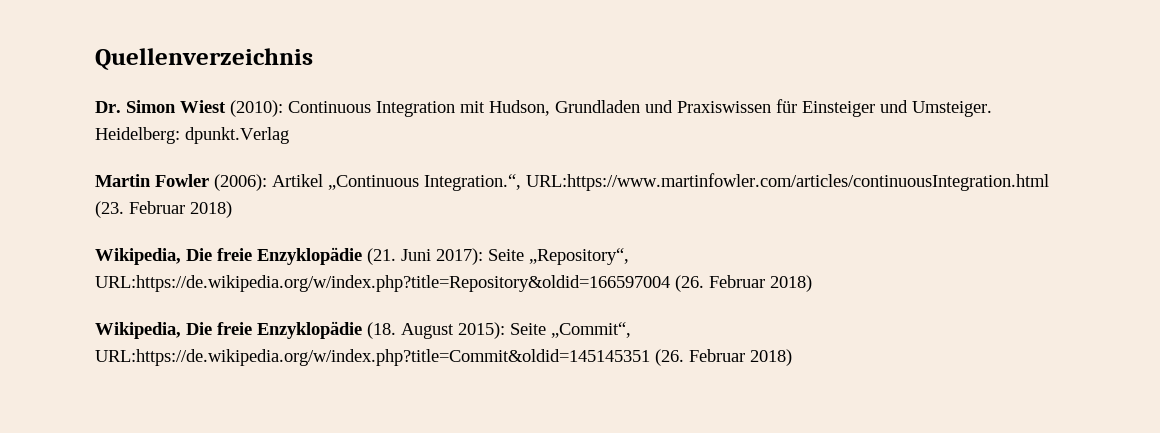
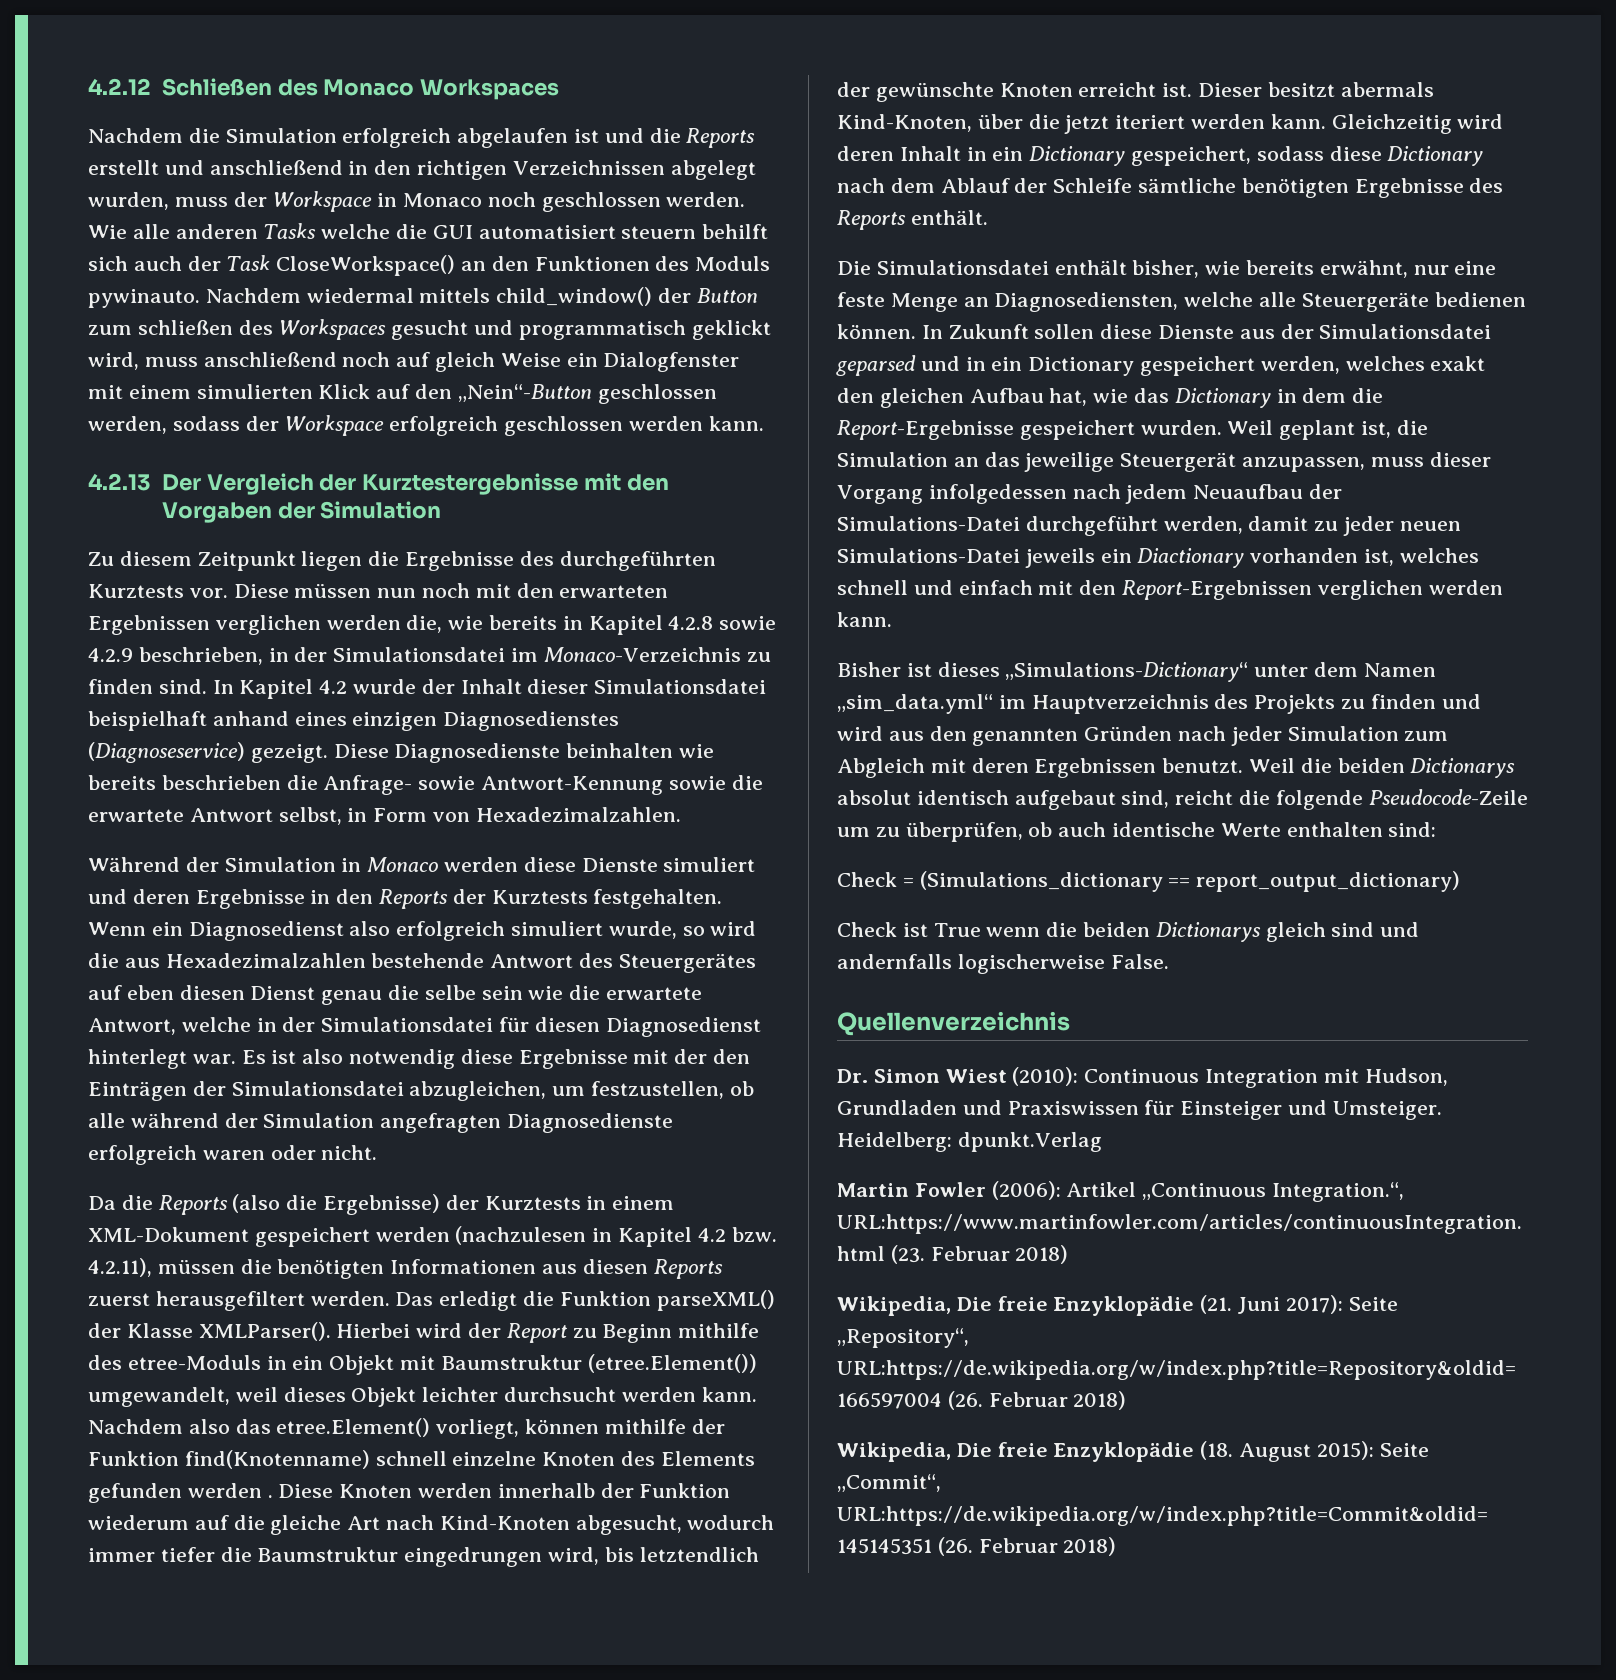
+ 4.2.12 Schließen des Monaco Workspaces
+ Nachdem die Simulation erfolgreich abgelaufen ist und die Reports erstellt und anschließend in den richtigen Verzeichnissen abgelegt wurden, muss der Workspace in Monaco noch geschlossen werden. Wie alle anderen Tasks welche die GUI automatisiert steuern behilft sich auch der Task CloseWorkspace() an den Funktionen des Moduls pywinauto. Nachdem wiedermal mittels child_window() der Button zum schließen des Workspaces gesucht und programmatisch geklickt wird, muss anschließend noch auf gleich Weise ein Dialogfenster mit einem simulierten Klick auf den „Nein“-Button geschlossen werden, sodass der Workspace erfolgreich geschlossen werden kann.
+ 4.2.13 Der Vergleich der Kurztestergebnisse mit den Vorgaben der Simulation
+ Zu diesem Zeitpunkt liegen die Ergebnisse des durchgeführten Kurztests vor. Diese müssen nun noch mit den erwarteten Ergebnissen verglichen werden die, wie bereits in Kapitel 4.2.8 sowie 4.2.9 beschrieben, in der Simulationsdatei im Monaco-Verzeichnis zu finden sind. In Kapitel 4.2 wurde der Inhalt dieser Simulationsdatei beispielhaft anhand eines einzigen Diagnosedienstes (Diagnoseservice) gezeigt. Diese Diagnosedienste beinhalten wie bereits beschrieben die Anfrage- sowie Antwort-Kennung sowie die erwartete Antwort selbst, in Form von Hexadezimalzahlen.
+ Während der Simulation in Monaco werden diese Dienste simuliert und deren Ergebnisse in den Reports der Kurztests festgehalten. Wenn ein Diagnosedienst also erfolgreich simuliert wurde, so wird die aus Hexadezimalzahlen bestehende Antwort des Steuergerätes auf eben diesen Dienst genau die selbe sein wie die erwartete Antwort, welche in der Simulationsdatei für diesen Diagnosedienst hinterlegt war. Es ist also notwendig diese Ergebnisse mit der den Einträgen der Simulationsdatei abzugleichen, um festzustellen, ob alle während der Simulation angefragten Diagnosedienste erfolgreich waren oder nicht.
+ Da die Reports (also die Ergebnisse) der Kurztests in einem XML-Dokument gespeichert werden (nachzulesen in Kapitel 4.2 bzw. 4.2.11), müssen die benötigten Informationen aus diesen Reports zuerst herausgefiltert werden. Das erledigt die Funktion parseXML() der Klasse XMLParser(). Hierbei wird der Report zu Beginn mithilfe des etree-Moduls in ein Objekt mit Baumstruktur (etree.Element()) umgewandelt, weil dieses Objekt leichter durchsucht werden kann. Nachdem also das etree.Element() vorliegt, können mithilfe der Funktion find(Knotenname) schnell einzelne Knoten des Elements gefunden werden . Diese Knoten werden innerhalb der Funktion wiederum auf die gleiche Art nach Kind-Knoten abgesucht, wodurch immer tiefer die Baumstruktur eingedrungen wird, bis letztendlich der gewünschte Knoten erreicht ist. Dieser besitzt abermals Kind-Knoten, über die jetzt iteriert werden kann. Gleichzeitig wird deren Inhalt in ein Dictionary gespeichert, sodass diese Dictionary nach dem Ablauf der Schleife sämtliche benötigten Ergebnisse des Reports enthält.
+ Die Simulationsdatei enthält bisher, wie bereits erwähnt, nur eine feste Menge an Diagnosediensten, welche alle Steuergeräte bedienen können. In Zukunft sollen diese Dienste aus der Simulationsdatei geparsed und in ein Dictionary gespeichert werden, welches exakt den gleichen Aufbau hat, wie das Dictionary in dem die Report-Ergebnisse gespeichert wurden. Weil geplant ist, die Simulation an das jeweilige Steuergerät anzupassen, muss dieser Vorgang infolgedessen nach jedem Neuaufbau der Simulations-Datei durchgeführt werden, damit zu jeder neuen Simulations-Datei jeweils ein Diactionary vorhanden ist, welches schnell und einfach mit den Report-Ergebnissen verglichen werden kann.
+ Bisher ist dieses „Simulations-Dictionary“ unter dem Namen „sim_data.yml“ im Hauptverzeichnis des Projekts zu finden und wird aus den genannten Gründen nach jeder Simulation zum Abgleich mit deren Ergebnissen benutzt. Weil die beiden Dictionarys absolut identisch aufgebaut sind, reicht die folgende Pseudocode-Zeile um zu überprüfen, ob auch identische Werte enthalten sind:
+ Check = (Simulations_dictionary == report_output_dictionary)
+ Check ist True wenn die beiden Dictionarys gleich sind und andernfalls logischerweise False.

